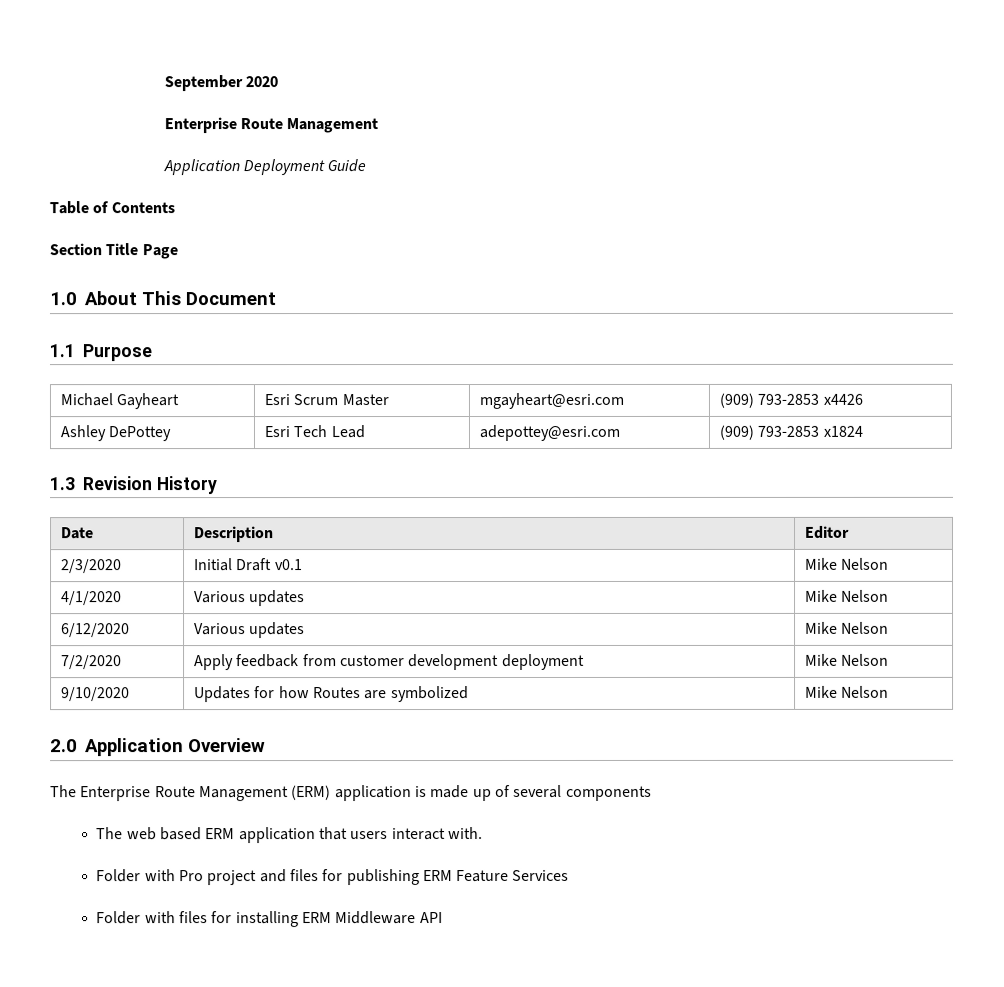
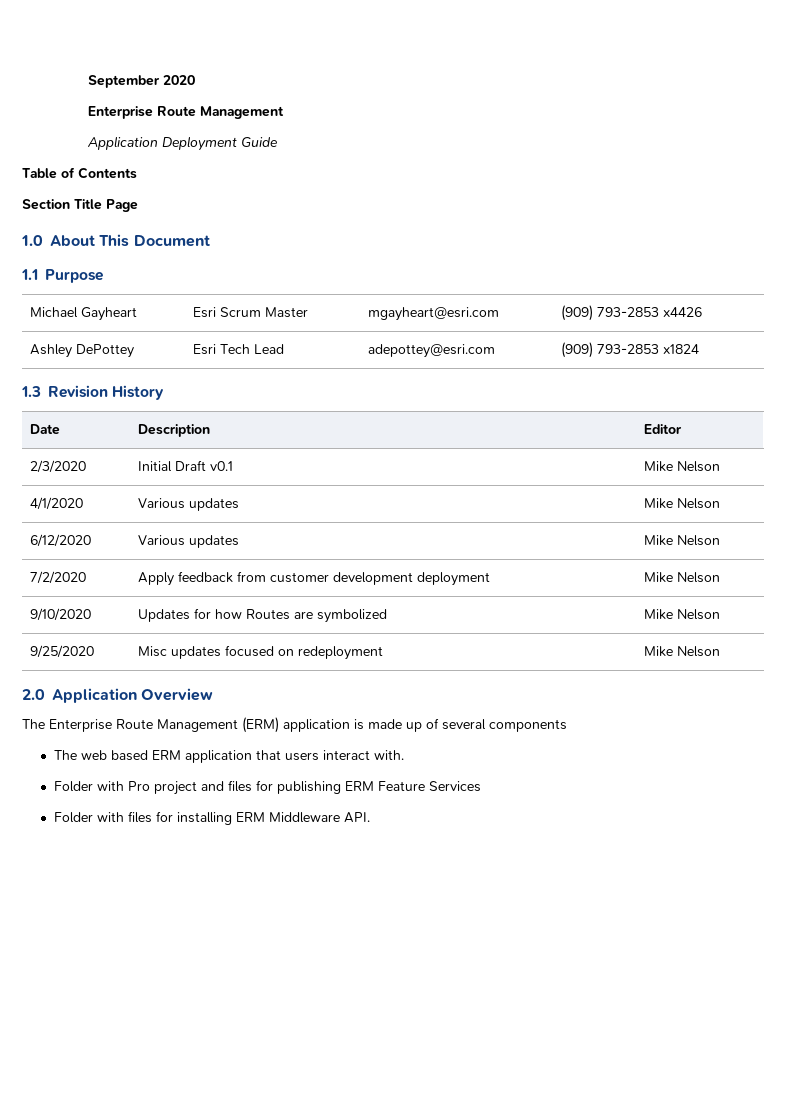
+ 9/25/2020 | Misc updates focused on redeployment | Mike Nelson
- Folder with files for installing ERM Middleware API
+ Folder with files for installing ERM Middleware API.

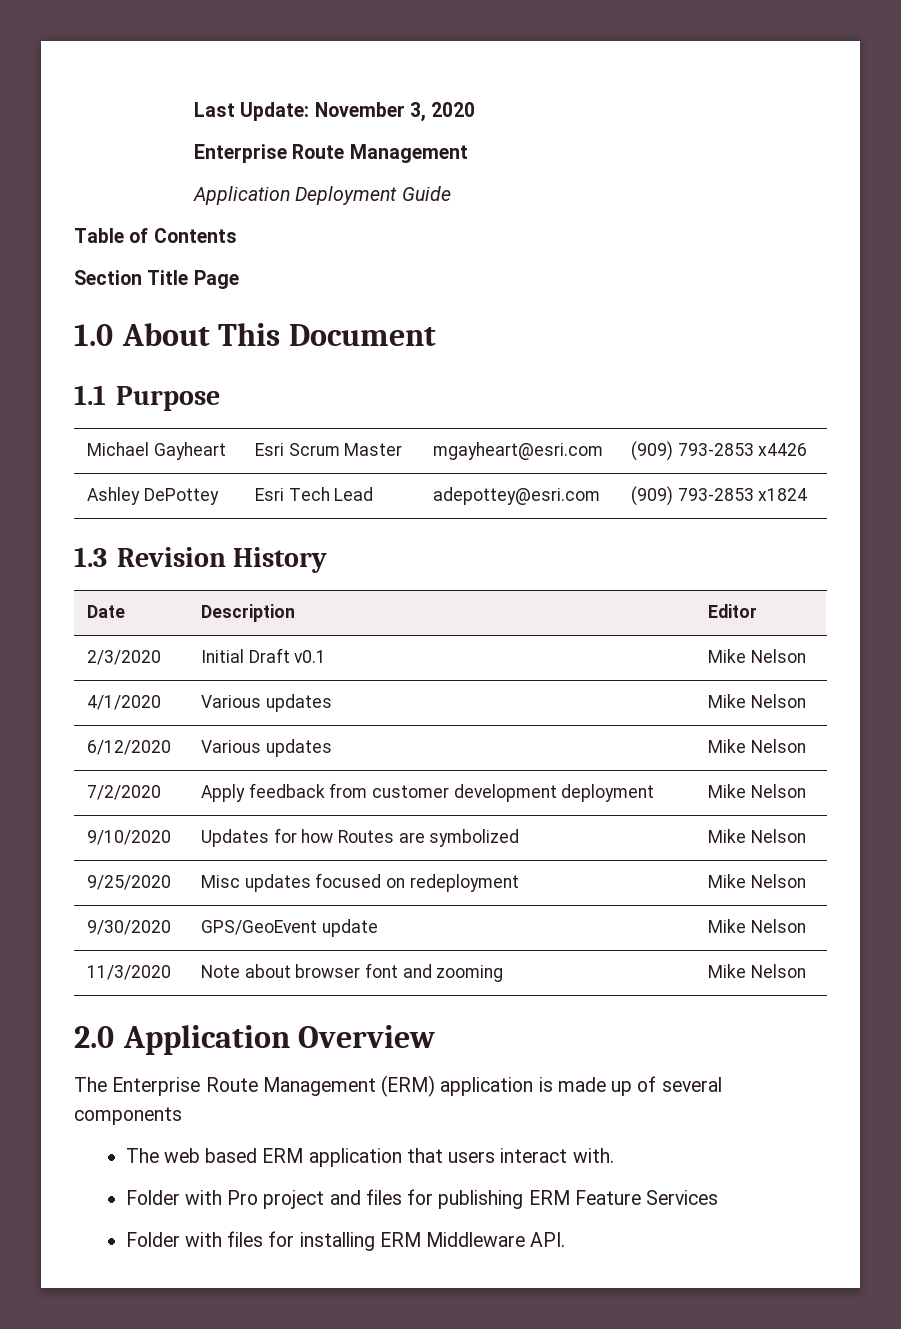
- September 2020
+ Last Update: November 3, 2020
+ 9/30/2020 | GPS/GeoEvent update | Mike Nelson
+ 11/3/2020 | Note about browser font and zooming | Mike Nelson

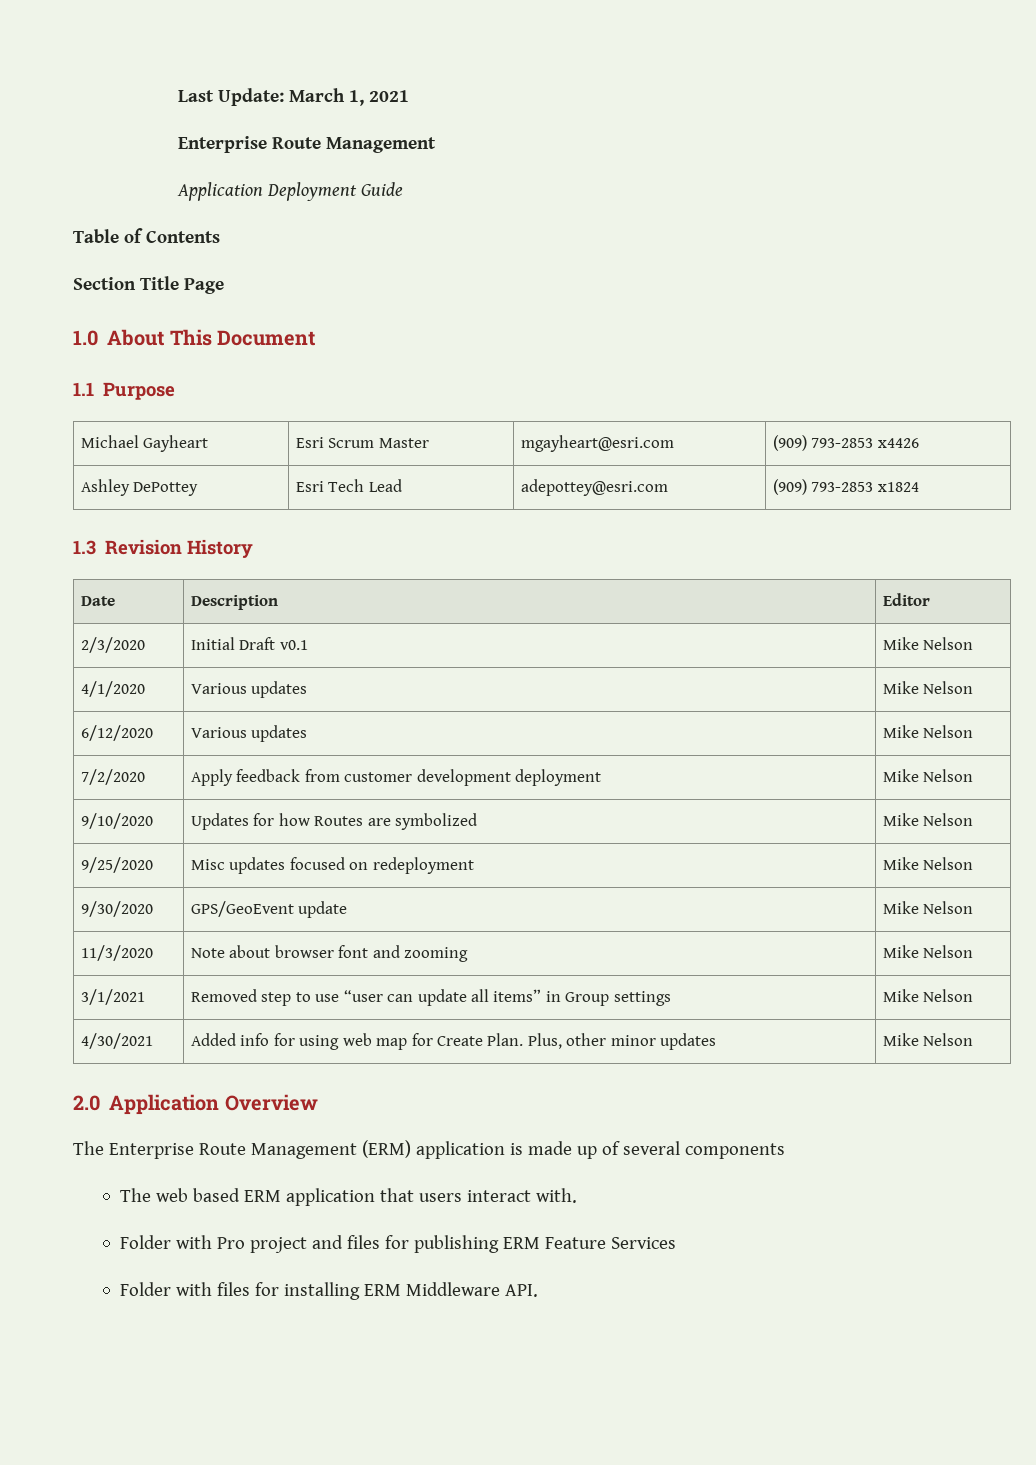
- Last Update: November 3, 2020
+ Last Update: March 1, 2021
+ 3/1/2021 | Removed step to use “user can update all items” in Group settings | Mike Nelson
+ 4/30/2021 | Added info for using web map for Create Plan. Plus, other minor updates | Mike Nelson

